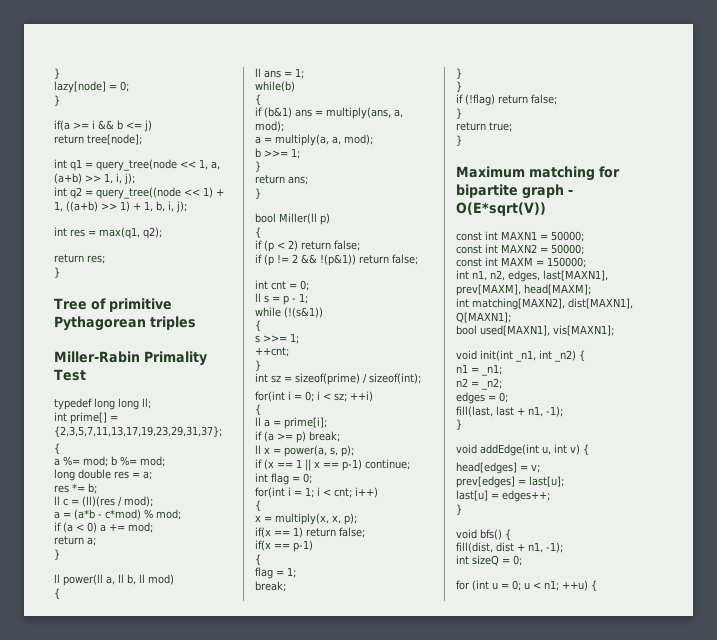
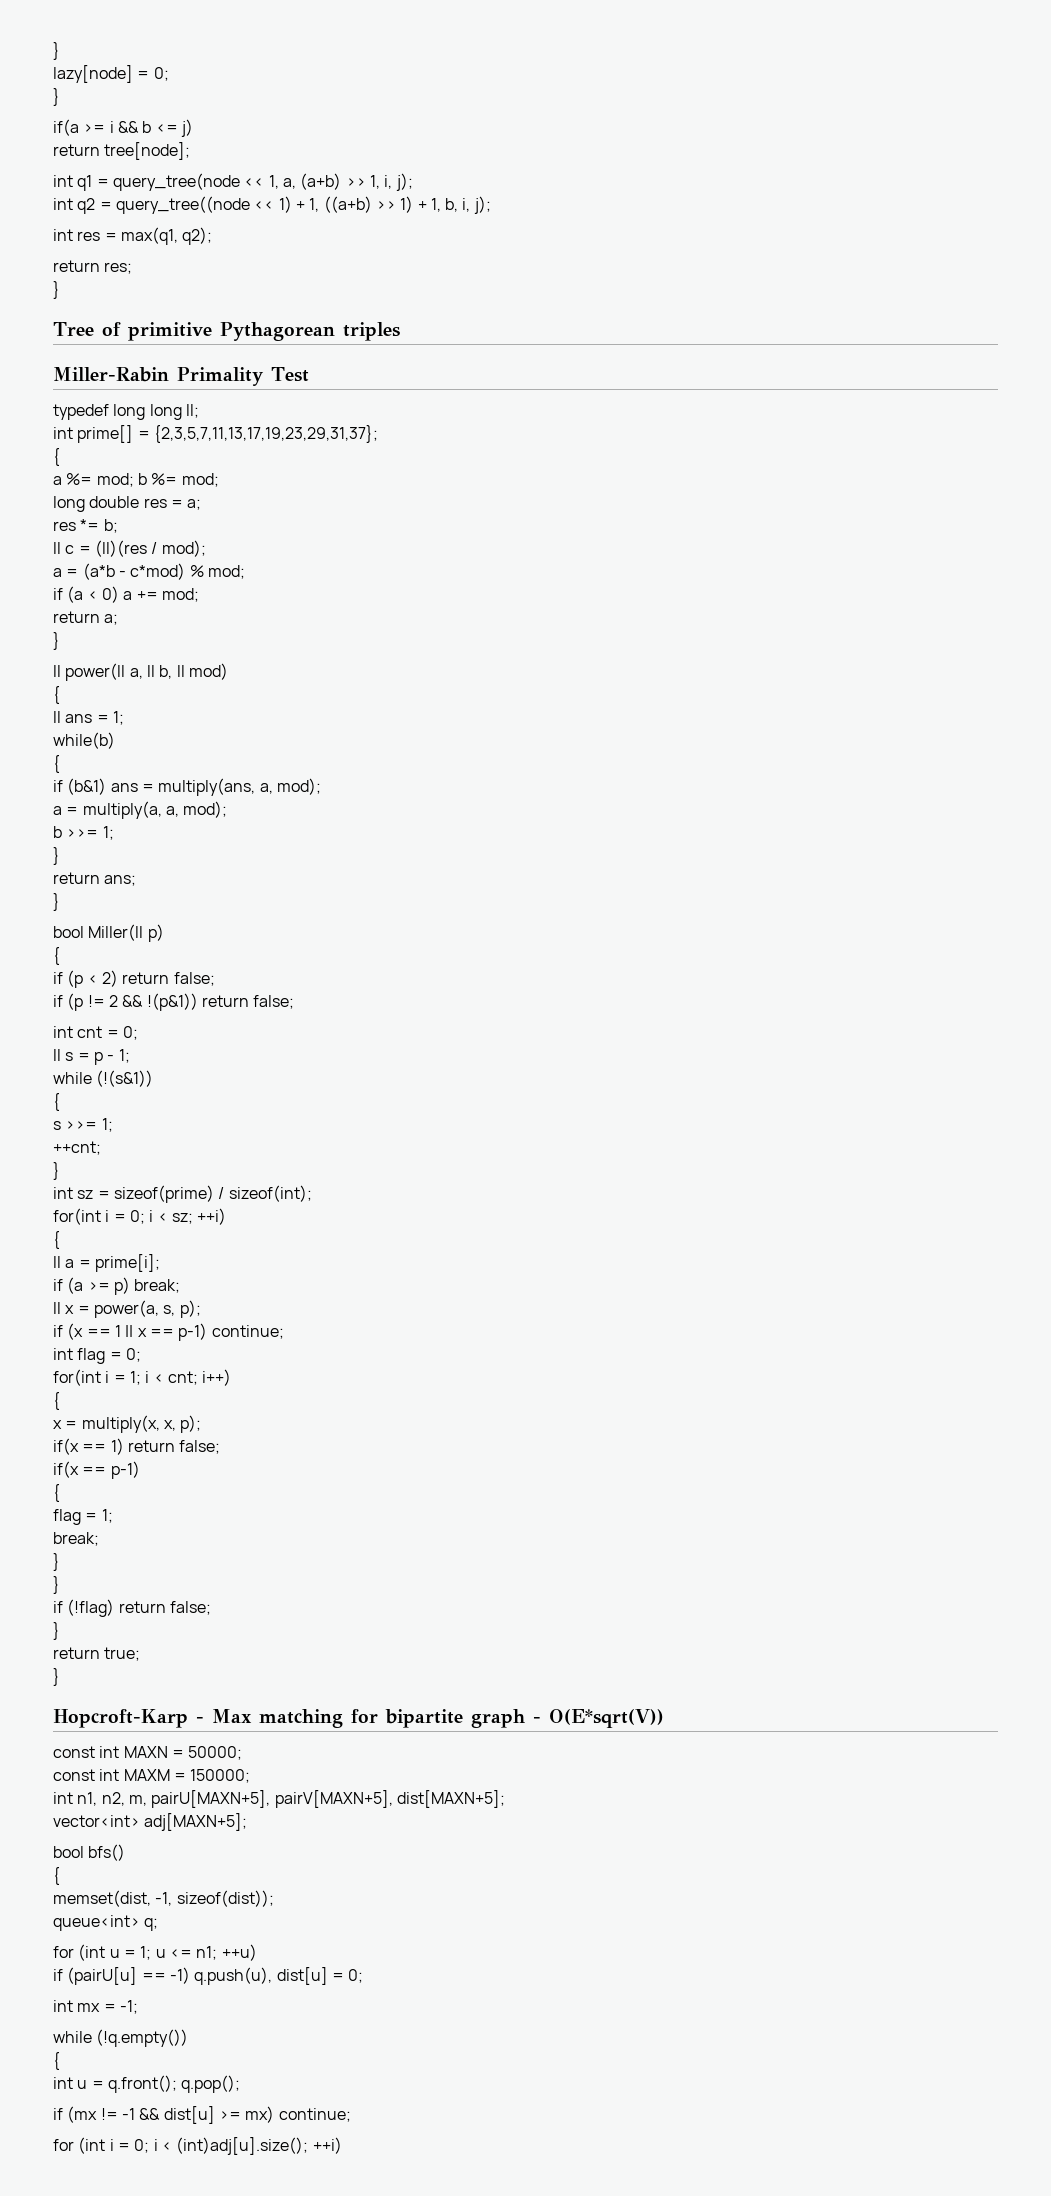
- Maximum matching for bipartite graph - O(E*sqrt(V))
+ Hopcroft-Karp - Max matching for bipartite graph - O(E*sqrt(V))
- const int MAXN1 = 50000;
- const int MAXN2 = 50000;
+ const int MAXN = 50000;
- int n1, n2, edges, last[MAXN1], prev[MAXM], head[MAXM];
- int matching[MAXN2], dist[MAXN1], Q[MAXN1];
- bool used[MAXN1], vis[MAXN1];
- void init(int _n1, int _n2) {
- n1 = _n1;
- n2 = _n2;
- edges = 0;
- fill(last, last + n1, -1);
- }
- void addEdge(int u, int v) {
- head[edges] = v;
- prev[edges] = last[u];
- last[u] = edges++;
- }
- void bfs() {
- fill(dist, dist + n1, -1);
- int sizeQ = 0;
+ int n1, n2, m, pairU[MAXN+5], pairV[MAXN+5], dist[MAXN+5];
+ vector<int> adj[MAXN+5];
+ bool bfs()
+ {
+ memset(dist, -1, sizeof(dist));
+ queue<int> q;
- for (int u = 0; u < n1; ++u) {
+ for (int u = 1; u <= n1; ++u)
+ if (pairU[u] == -1) q.push(u), dist[u] = 0;
+ int mx = -1;
+ while (!q.empty())
+ {
+ int u = q.front(); q.pop();
+ if (mx != -1 && dist[u] >= mx) continue;
+ for (int i = 0; i < (int)adj[u].size(); ++i)

